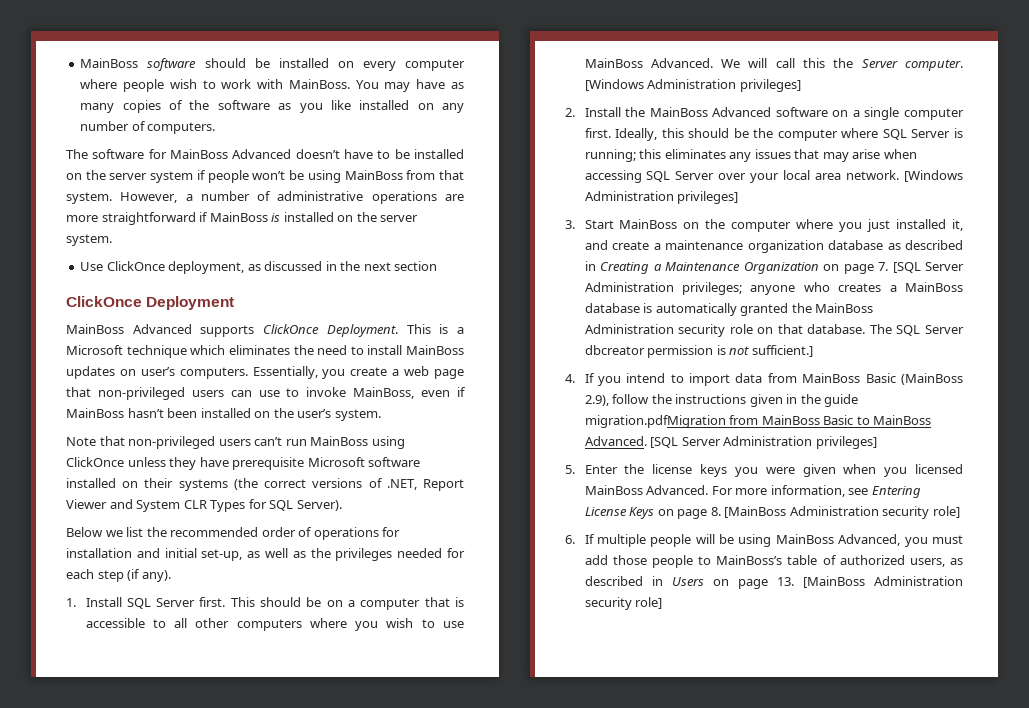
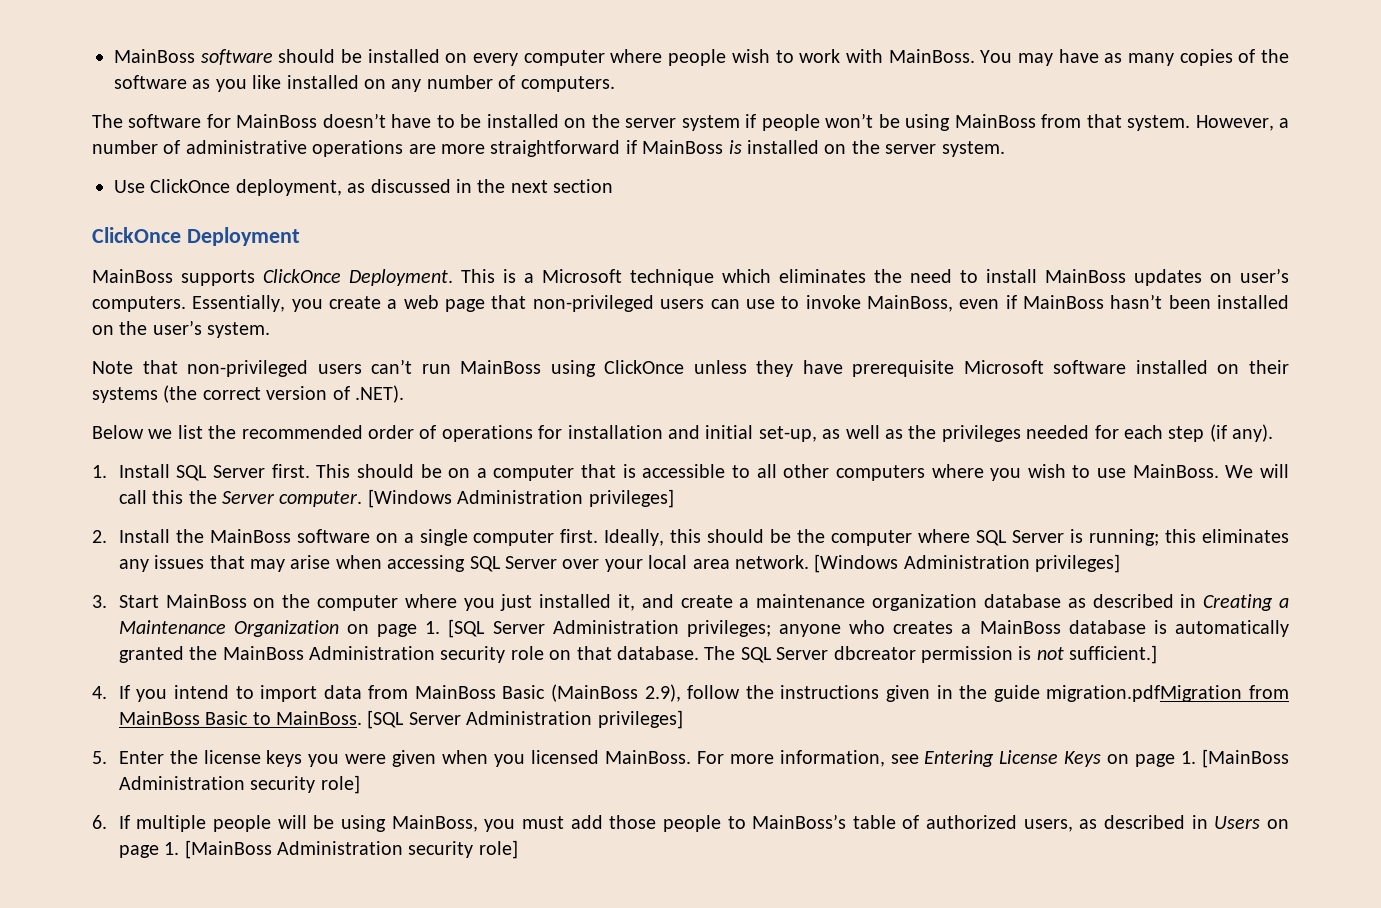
- The software for MainBoss Advanced doesn’t have to be installed on the server system if people won’t be using MainBoss from that system.
+ The software for MainBoss doesn’t have to be installed on the server system if people won’t be using MainBoss from that system.
- MainBoss Advanced supports ClickOnce Deployment.
+ MainBoss supports ClickOnce Deployment.
- Note that non-privileged users can’t run MainBoss using ClickOnce unless they have prerequisite Microsoft software installed on their systems (the correct versions of .NET, Report Viewer and System CLR Types for SQL Server).
+ Note that non-privileged users can’t run MainBoss using ClickOnce unless they have prerequisite Microsoft software installed on their systems (the correct version of .NET).
- This should be on a computer that is accessible to all other computers where you wish to use MainBoss Advanced.
+ This should be on a computer that is accessible to all other computers where you wish to use MainBoss.
- 2. Install the MainBoss Advanced software on a single computer first.
+ 2. Install the MainBoss software on a single computer first.
- 3. Start MainBoss on the computer where you just installed it, and create a maintenance organization database as described in Creating a Maintenance Organization on page 7. [SQL Server Administration privileges; anyone who creates a MainBoss database is automatically granted the MainBoss Administration security role on that database.
+ 3. Start MainBoss on the computer where you just installed it, and create a maintenance organization database as described in Creating a Maintenance Organization on page 1. [SQL Server Administration privileges; anyone who creates a MainBoss database is automatically granted the MainBoss Administration security role on that database.
- 4. If you intend to import data from MainBoss Basic (MainBoss 2.9), follow the instructions given in the guide migration.pdfMigration from MainBoss Basic to MainBoss Advanced.
+ 4. If you intend to import data from MainBoss Basic (MainBoss 2.9), follow the instructions given in the guide migration.pdfMigration from MainBoss Basic to MainBoss.
- 5. Enter the license keys you were given when you licensed MainBoss Advanced.
+ 5. Enter the license keys you were given when you licensed MainBoss.
- For more information, see Entering License Keys on page 8. [MainBoss Administration security role]
+ For more information, see Entering License Keys on page 1. [MainBoss Administration security role]
- 6. If multiple people will be using MainBoss Advanced, you must add those people to MainBoss’s table of authorized users, as described in Users on page 13. [MainBoss Administration security role]
+ 6. If multiple people will be using MainBoss, you must add those people to MainBoss’s table of authorized users, as described in Users on page 1. [MainBoss Administration security role]

